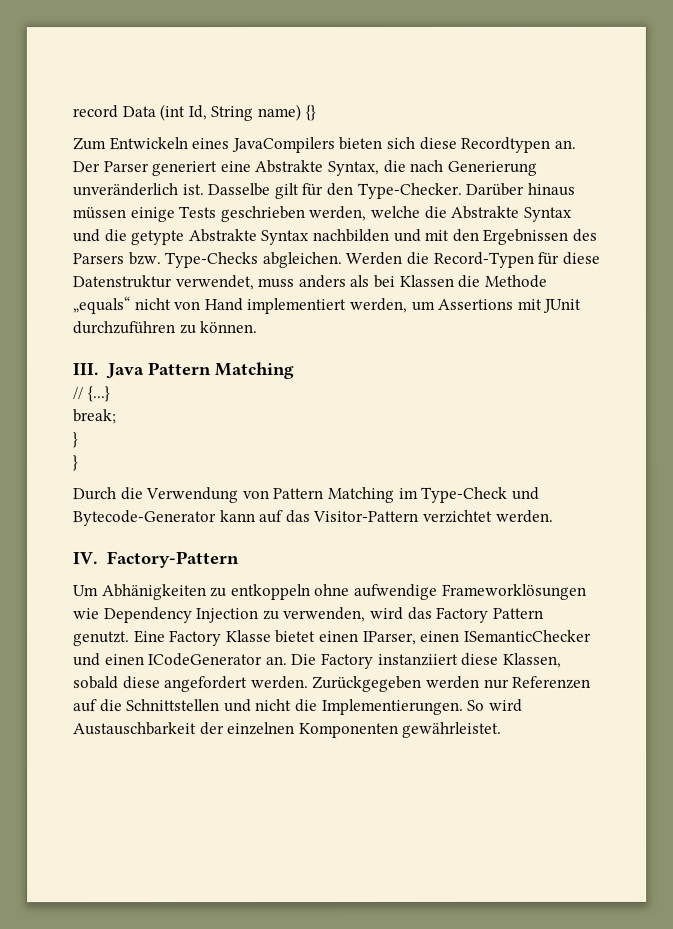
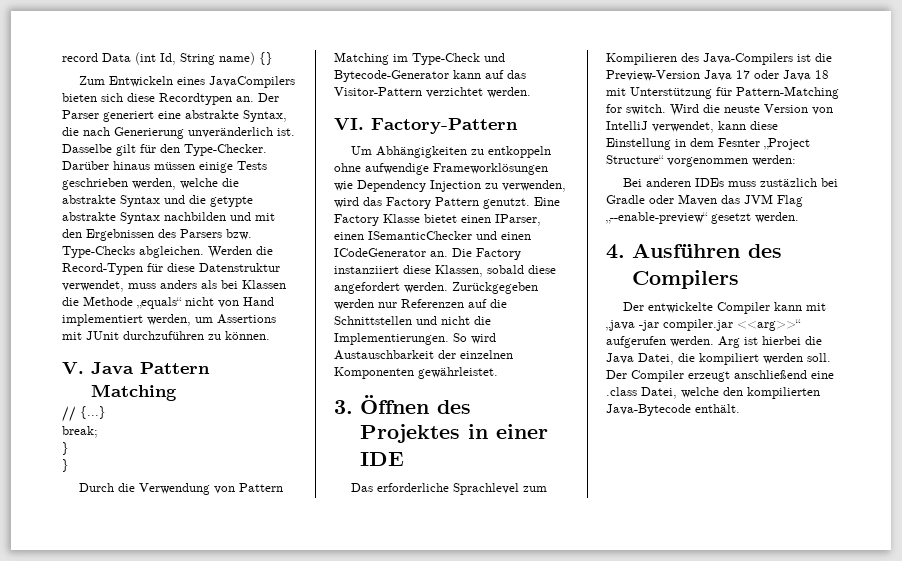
- Der Parser generiert eine Abstrakte Syntax, die nach Generierung unveränderlich ist.
+ Der Parser generiert eine abstrakte Syntax, die nach Generierung unveränderlich ist.
- Darüber hinaus müssen einige Tests geschrieben werden, welche die Abstrakte Syntax und die getypte Abstrakte Syntax nachbilden und mit den Ergebnissen des Parsers bzw. Type-Checks abgleichen.
+ Darüber hinaus müssen einige Tests geschrieben werden, welche die abstrakte Syntax und die getypte abstrakte Syntax nachbilden und mit den Ergebnissen des Parsers bzw. Type-Checks abgleichen.
- III. Java Pattern Matching
+ V. Java Pattern Matching
- IV. Factory-Pattern
+ VI. Factory-Pattern
- Um Abhänigkeiten zu entkoppeln ohne aufwendige Frameworklösungen wie Dependency Injection zu verwenden, wird das Factory Pattern genutzt.
+ Um Abhängigkeiten zu entkoppeln ohne aufwendige Frameworklösungen wie Dependency Injection zu verwenden, wird das Factory Pattern genutzt.
+ 3. Öffnen des Projektes in einer IDE
+ Das erforderliche Sprachlevel zum Kompilieren des Java-Compilers ist die Preview-Version Java 17 oder Java 18 mit Unterstützung für Pattern-Matching for switch. Wird die neuste Version von IntelliJ verwendet, kann diese Einstellung in dem Fesnter „Project Structure“ vorgenommen werden:
+ Bei anderen IDEs muss zustäzlich bei Gradle oder Maven das JVM Flag „--enable-preview“ gesetzt werden.
+ 4. Ausführen des Compilers
+ Der entwickelte Compiler kann mit „java -jar compiler.jar <<arg>>“ aufgerufen werden. Arg ist hierbei die Java Datei, die kompiliert werden soll. Der Compiler erzeugt anschließend eine .class Datei, welche den kompilierten Java-Bytecode enthält.

